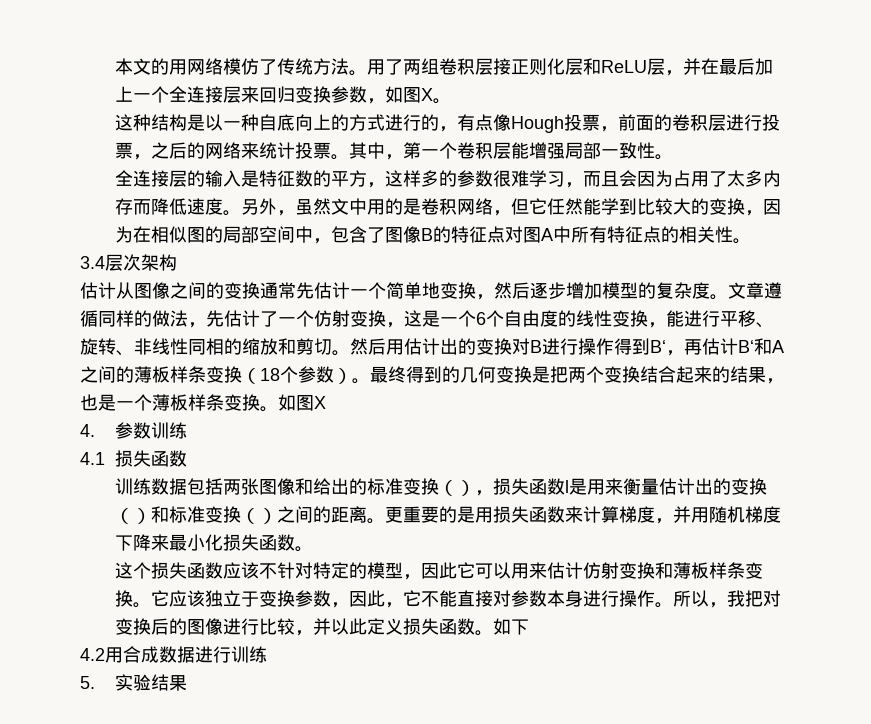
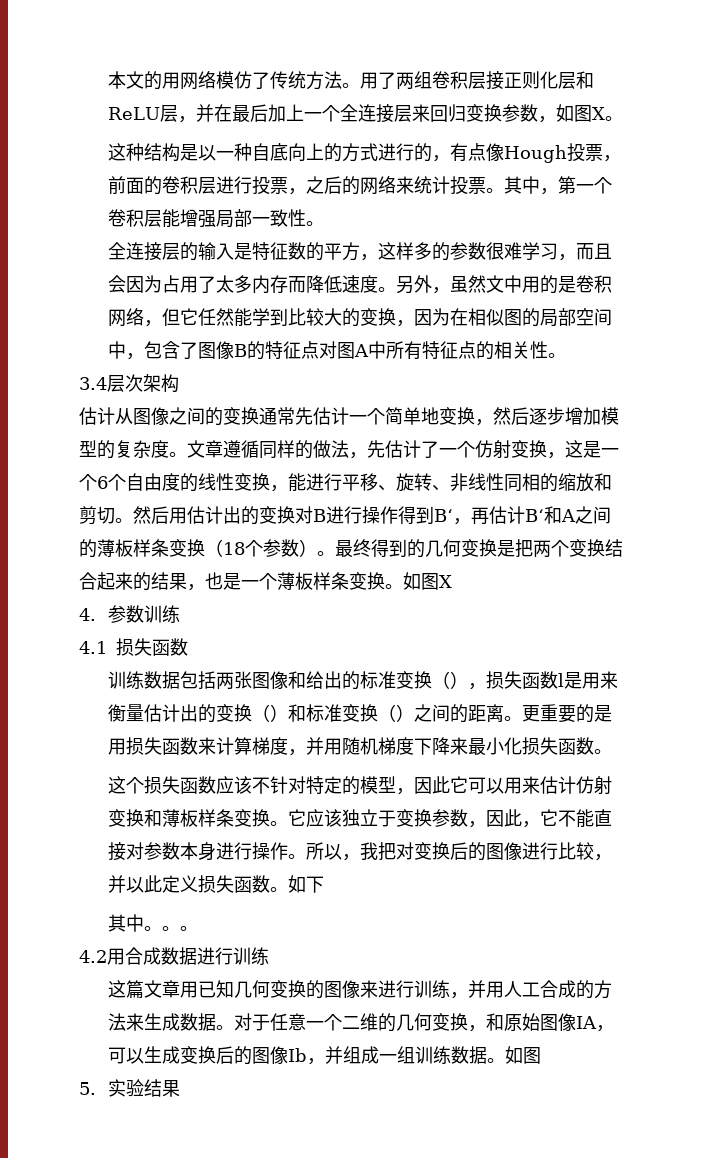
+ 其中。。。
+ 这篇文章用已知几何变换的图像来进行训练，并用人工合成的方法来生成数据。对于任意一个二维的几何变换，和原始图像IA，可以生成变换后的图像Ib，并组成一组训练数据。如图

